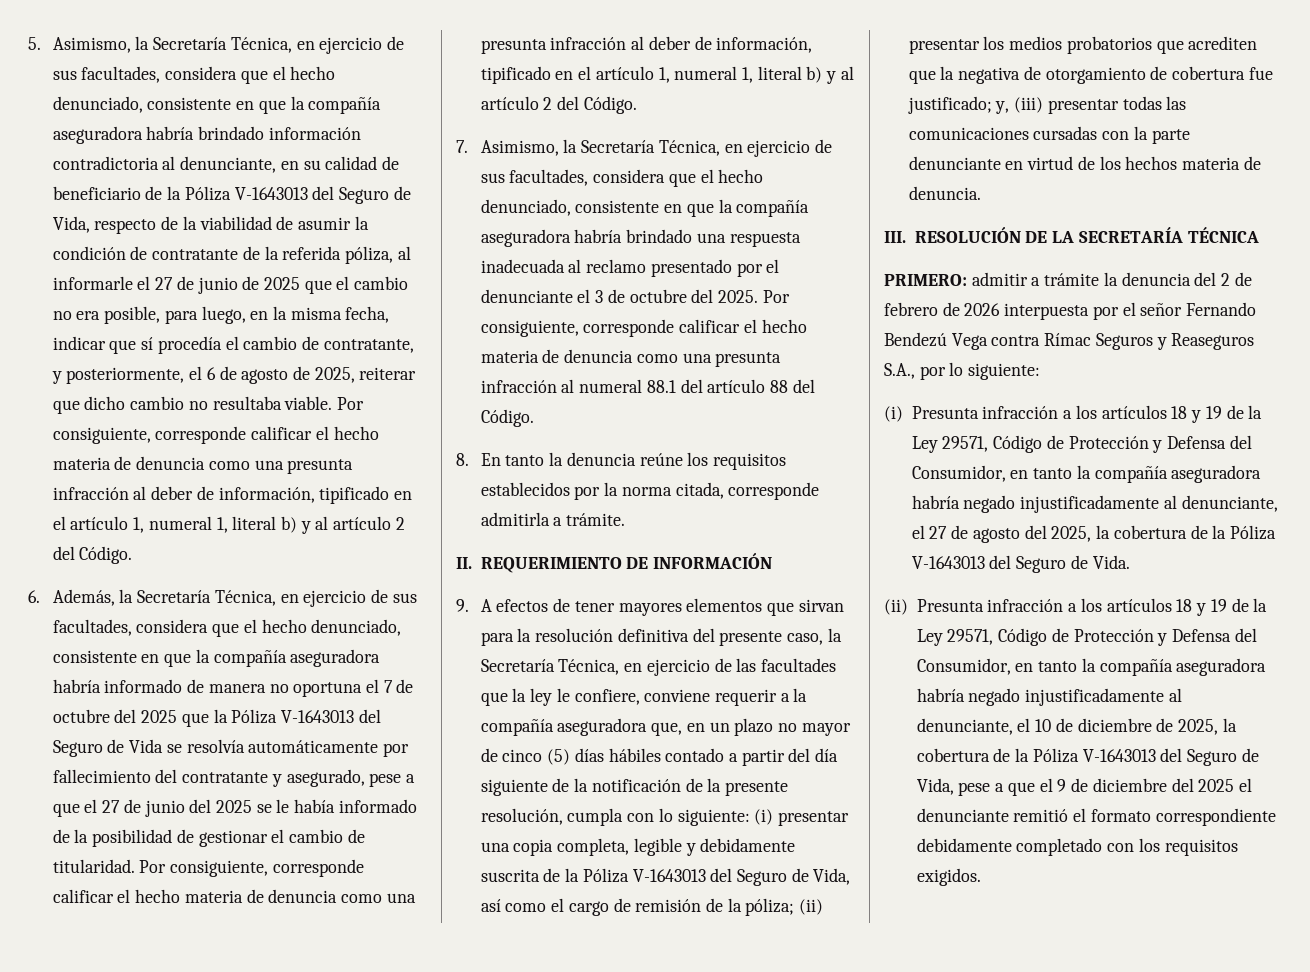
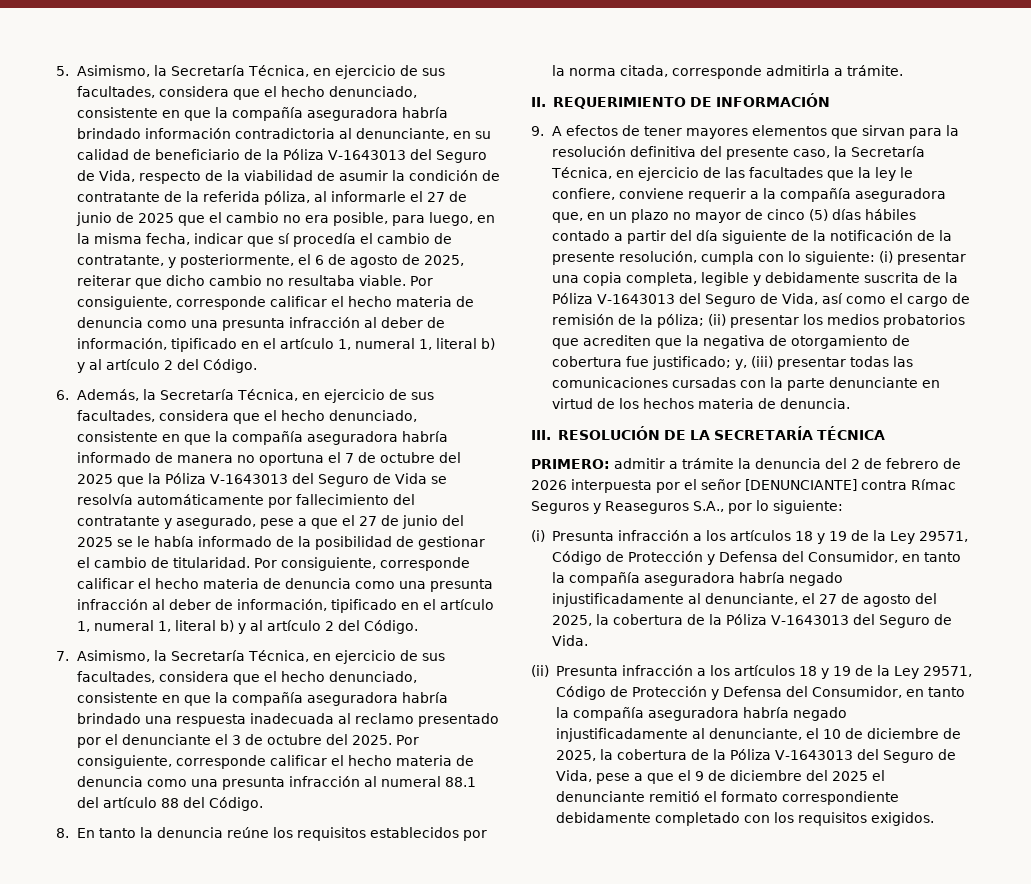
- PRIMERO: admitir a trámite la denuncia del 2 de febrero de 2026 interpuesta por el señor Fernando Bendezú Vega contra Rímac Seguros y Reaseguros S.A., por lo siguiente:
+ PRIMERO: admitir a trámite la denuncia del 2 de febrero de 2026 interpuesta por el señor [DENUNCIANTE] contra Rímac Seguros y Reaseguros S.A., por lo siguiente:

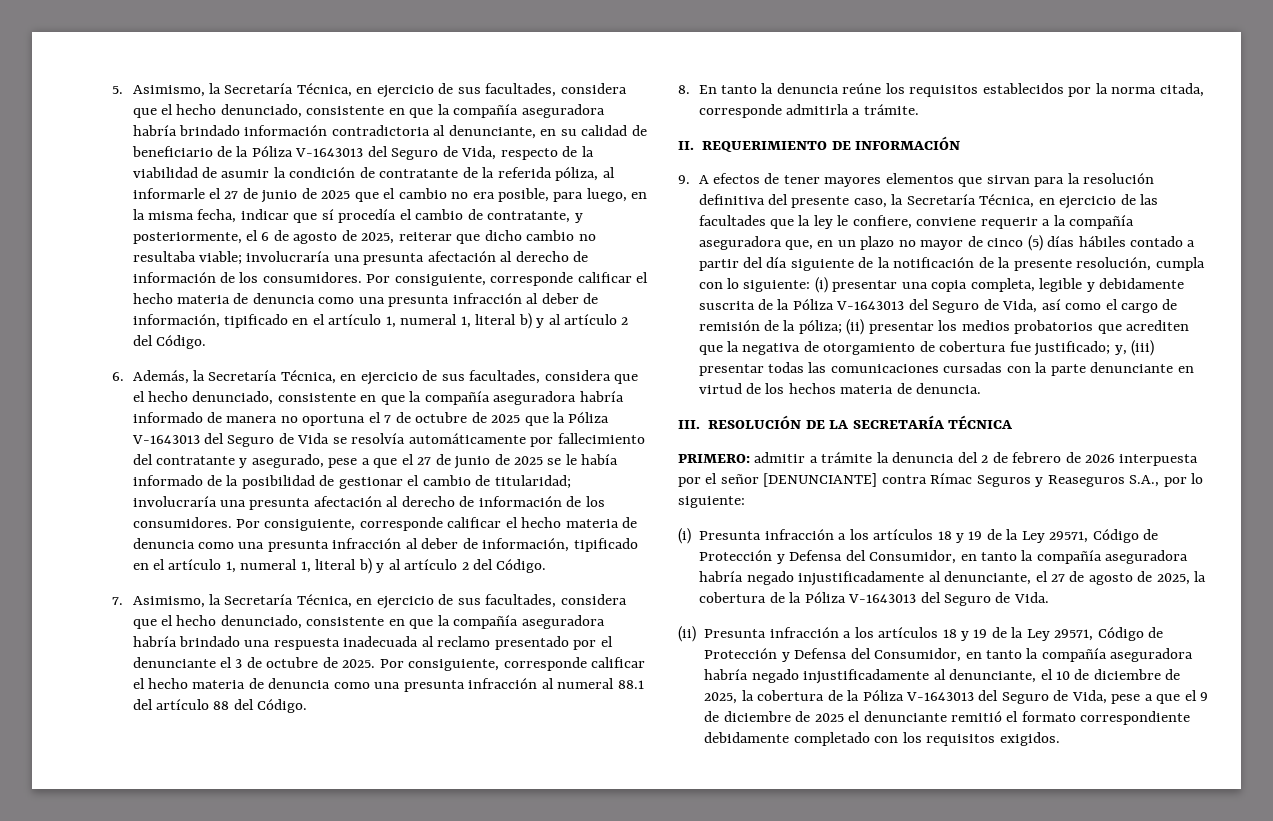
- 5. Asimismo, la Secretaría Técnica, en ejercicio de sus facultades, considera que el hecho denunciado, consistente en que la compañía aseguradora habría brindado información contradictoria al denunciante, en su calidad de beneficiario de la Póliza V-1643013 del Seguro de Vida, respecto de la viabilidad de asumir la condición de contratante de la referida póliza, al informarle el 27 de junio de 2025 que el cambio no era posible, para luego, en la misma fecha, indicar que sí procedía el cambio de contratante, y posteriormente, el 6 de agosto de 2025, reiterar que dicho cambio no resultaba viable.
+ 5. Asimismo, la Secretaría Técnica, en ejercicio de sus facultades, considera que el hecho denunciado, consistente en que la compañía aseguradora habría brindado información contradictoria al denunciante, en su calidad de beneficiario de la Póliza V-1643013 del Seguro de Vida, respecto de la viabilidad de asumir la condición de contratante de la referida póliza, al informarle el 27 de junio de 2025 que el cambio no era posible, para luego, en la misma fecha, indicar que sí procedía el cambio de contratante, y posteriormente, el 6 de agosto de 2025, reiterar que dicho cambio no resultaba viable; involucraría una presunta afectación al derecho de información de los consumidores.
- 6. Además, la Secretaría Técnica, en ejercicio de sus facultades, considera que el hecho denunciado, consistente en que la compañía aseguradora habría informado de manera no oportuna el 7 de octubre del 2025 que la Póliza V-1643013 del Seguro de Vida se resolvía automáticamente por fallecimiento del contratante y asegurado, pese a que el 27 de junio del 2025 se le había informado de la posibilidad de gestionar el cambio de titularidad.
+ 6. Además, la Secretaría Técnica, en ejercicio de sus facultades, considera que el hecho denunciado, consistente en que la compañía aseguradora habría informado de manera no oportuna el 7 de octubre de 2025 que la Póliza V-1643013 del Seguro de Vida se resolvía automáticamente por fallecimiento del contratante y asegurado, pese a que el 27 de junio de 2025 se le había informado de la posibilidad de gestionar el cambio de titularidad; involucraría una presunta afectación al derecho de información de los consumidores.
- 7. Asimismo, la Secretaría Técnica, en ejercicio de sus facultades, considera que el hecho denunciado, consistente en que la compañía aseguradora habría brindado una respuesta inadecuada al reclamo presentado por el denunciante el 3 de octubre del 2025.
+ 7. Asimismo, la Secretaría Técnica, en ejercicio de sus facultades, considera que el hecho denunciado, consistente en que la compañía aseguradora habría brindado una respuesta inadecuada al reclamo presentado por el denunciante el 3 de octubre de 2025.
- (i) Presunta infracción a los artículos 18 y 19 de la Ley 29571, Código de Protección y Defensa del Consumidor, en tanto la compañía aseguradora habría negado injustificadamente al denunciante, el 27 de agosto del 2025, la cobertura de la Póliza V-1643013 del Seguro de Vida.
+ (i) Presunta infracción a los artículos 18 y 19 de la Ley 29571, Código de Protección y Defensa del Consumidor, en tanto la compañía aseguradora habría negado injustificadamente al denunciante, el 27 de agosto de 2025, la cobertura de la Póliza V-1643013 del Seguro de Vida.
- (ii) Presunta infracción a los artículos 18 y 19 de la Ley 29571, Código de Protección y Defensa del Consumidor, en tanto la compañía aseguradora habría negado injustificadamente al denunciante, el 10 de diciembre de 2025, la cobertura de la Póliza V-1643013 del Seguro de Vida, pese a que el 9 de diciembre del 2025 el denunciante remitió el formato correspondiente debidamente completado con los requisitos exigidos.
+ (ii) Presunta infracción a los artículos 18 y 19 de la Ley 29571, Código de Protección y Defensa del Consumidor, en tanto la compañía aseguradora habría negado injustificadamente al denunciante, el 10 de diciembre de 2025, la cobertura de la Póliza V-1643013 del Seguro de Vida, pese a que el 9 de diciembre de 2025 el denunciante remitió el formato correspondiente debidamente completado con los requisitos exigidos.

